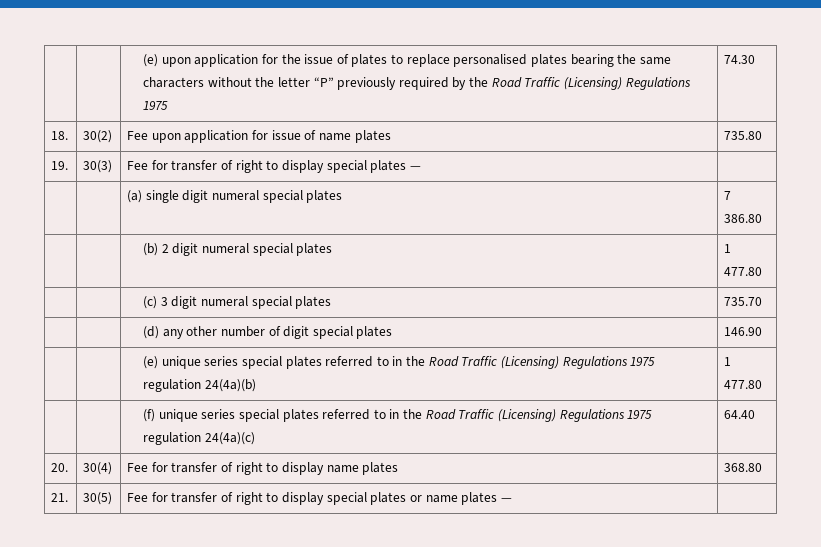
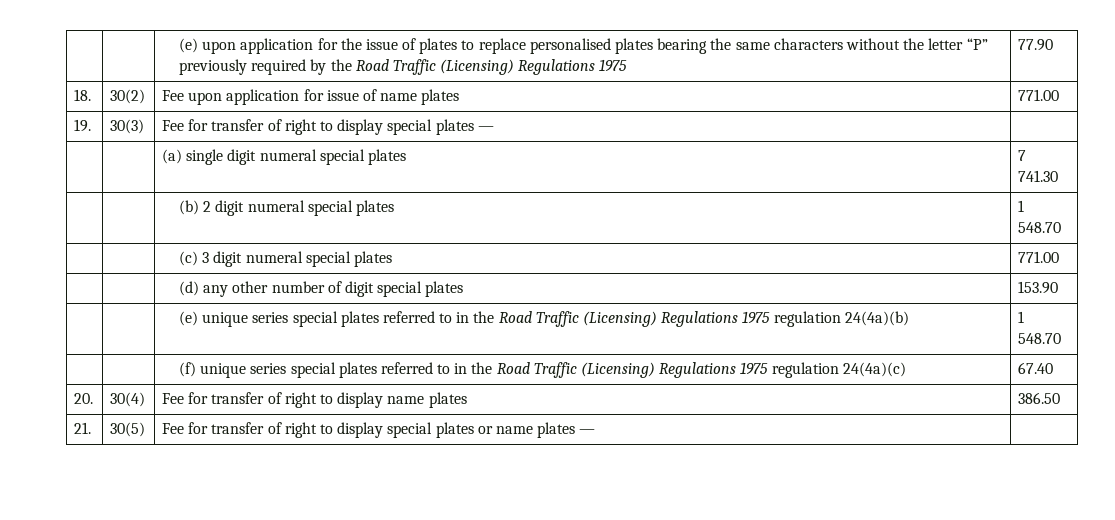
- | | (e) upon application for the issue of plates to replace personalised plates bearing the same characters without the letter “P” previously required by the Road Traffic (Licensing) Regulations 1975 | 74.30
+ | | (e) upon application for the issue of plates to replace personalised plates bearing the same characters without the letter “P” previously required by the Road Traffic (Licensing) Regulations 1975 | 77.90
- 18. | 30(2) | Fee upon application for issue of name plates | 735.80
+ 18. | 30(2) | Fee upon application for issue of name plates | 771.00
- | | (a) single digit numeral special plates | 7 386.80
+ | | (a) single digit numeral special plates | 7 741.30
- | | (b) 2 digit numeral special plates | 1 477.80
+ | | (b) 2 digit numeral special plates | 1 548.70
- | | (c) 3 digit numeral special plates | 735.70
+ | | (c) 3 digit numeral special plates | 771.00
- | | (d) any other number of digit special plates | 146.90
+ | | (d) any other number of digit special plates | 153.90
- | | (e) unique series special plates referred to in the Road Traffic (Licensing) Regulations 1975 regulation 24(4a)(b) | 1 477.80
+ | | (e) unique series special plates referred to in the Road Traffic (Licensing) Regulations 1975 regulation 24(4a)(b) | 1 548.70
- | | (f) unique series special plates referred to in the Road Traffic (Licensing) Regulations 1975 regulation 24(4a)(c) | 64.40
+ | | (f) unique series special plates referred to in the Road Traffic (Licensing) Regulations 1975 regulation 24(4a)(c) | 67.40
- 20. | 30(4) | Fee for transfer of right to display name plates | 368.80
+ 20. | 30(4) | Fee for transfer of right to display name plates | 386.50

